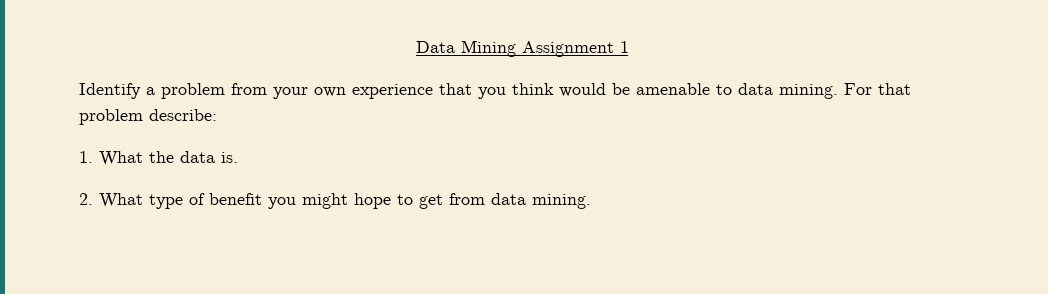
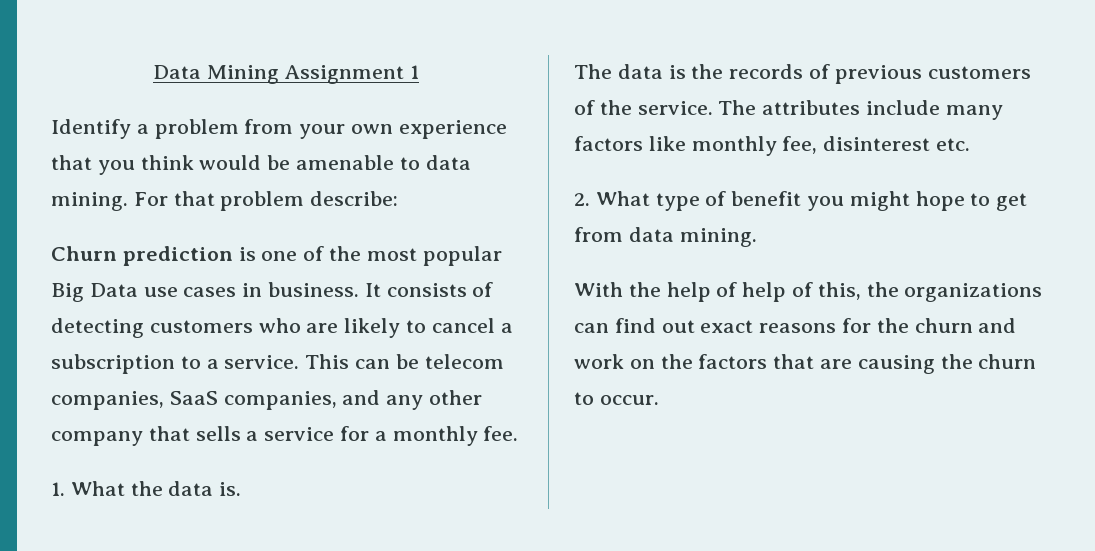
+ Churn prediction is one of the most popular Big Data use cases in business. It consists of detecting customers who are likely to cancel a subscription to a service. This can be telecom companies, SaaS companies, and any other company that sells a service for a monthly fee.
+ The data is the records of previous customers of the service. The attributes include many factors like monthly fee, disinterest etc.
+ With the help of help of this, the organizations can find out exact reasons for the churn and work on the factors that are causing the churn to occur.

